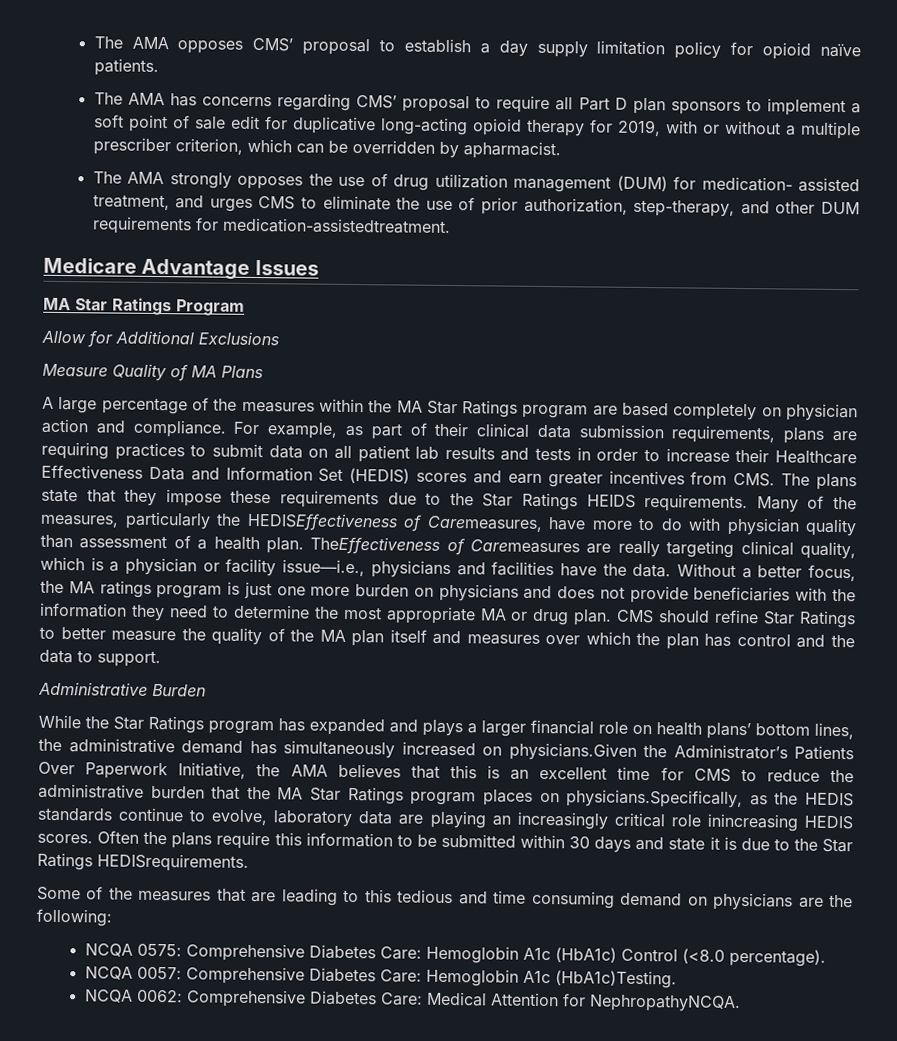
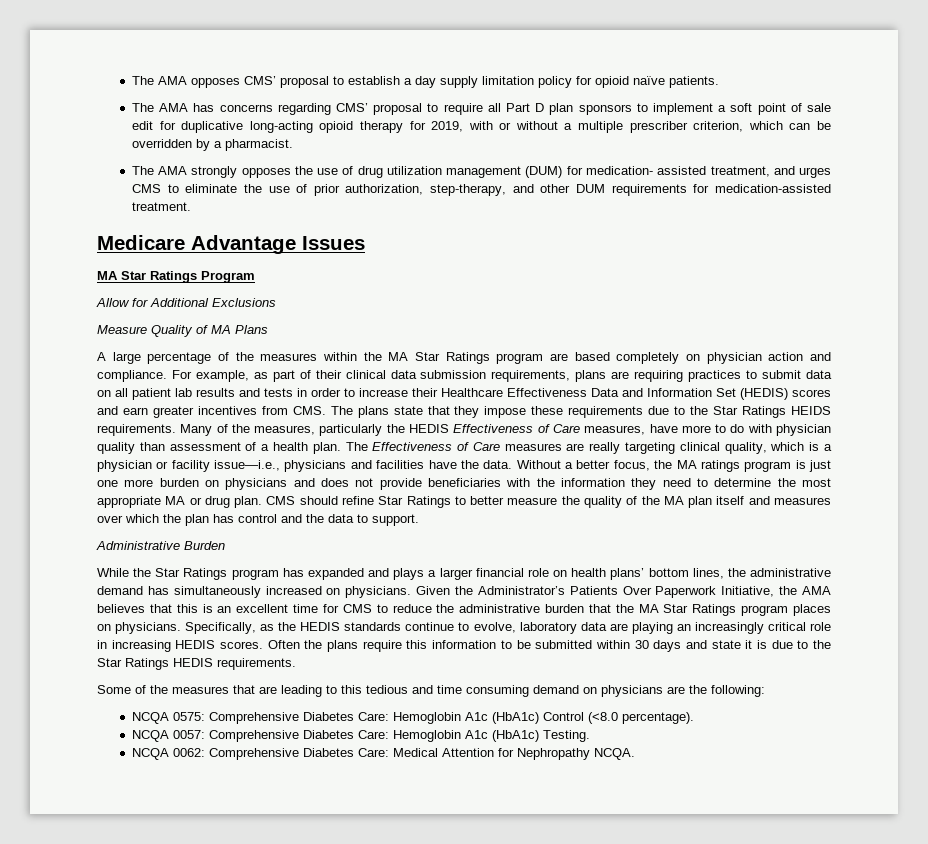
- The AMA has concerns regarding CMS’ proposal to require all Part D plan sponsors to implement a soft point of sale edit for duplicative long-acting opioid therapy for 2019, with or without a multiple prescriber criterion, which can be overridden by apharmacist.
+ The AMA has concerns regarding CMS’ proposal to require all Part D plan sponsors to implement a soft point of sale edit for duplicative long-acting opioid therapy for 2019, with or without a multiple prescriber criterion, which can be overridden by a pharmacist.
- The AMA strongly opposes the use of drug utilization management (DUM) for medication- assisted treatment, and urges CMS to eliminate the use of prior authorization, step-therapy, and other DUM requirements for medication-assistedtreatment.
+ The AMA strongly opposes the use of drug utilization management (DUM) for medication- assisted treatment, and urges CMS to eliminate the use of prior authorization, step-therapy, and other DUM requirements for medication-assisted treatment.
- Many of the measures, particularly the HEDISEffectiveness of Caremeasures, have more to do with physician quality than assessment of a health plan.
+ Many of the measures, particularly the HEDIS Effectiveness of Care measures, have more to do with physician quality than assessment of a health plan.
- TheEffectiveness of Caremeasures are really targeting clinical quality, which is a physician or facility issue—i.e., physicians and facilities have the data.
+ The Effectiveness of Care measures are really targeting clinical quality, which is a physician or facility issue—i.e., physicians and facilities have the data.
- While the Star Ratings program has expanded and plays a larger financial role on health plans’ bottom lines, the administrative demand has simultaneously increased on physicians.Given the Administrator’s Patients Over Paperwork Initiative, the AMA believes that this is an excellent time for CMS to reduce the administrative burden that the MA Star Ratings program places on physicians.Specifically, as the HEDIS standards continue to evolve, laboratory data are playing an increasingly critical role inincreasing HEDIS scores.
+ While the Star Ratings program has expanded and plays a larger financial role on health plans’ bottom lines, the administrative demand has simultaneously increased on physicians. Given the Administrator’s Patients Over Paperwork Initiative, the AMA believes that this is an excellent time for CMS to reduce the administrative burden that the MA Star Ratings program places on physicians. Specifically, as the HEDIS standards continue to evolve, laboratory data are playing an increasingly critical role in increasing HEDIS scores.
- Often the plans require this information to be submitted within 30 days and state it is due to the Star Ratings HEDISrequirements.
+ Often the plans require this information to be submitted within 30 days and state it is due to the Star Ratings HEDIS requirements.
- NCQA 0057: Comprehensive Diabetes Care: Hemoglobin A1c (HbA1c)Testing.
+ NCQA 0057: Comprehensive Diabetes Care: Hemoglobin A1c (HbA1c) Testing.
- NCQA 0062: Comprehensive Diabetes Care: Medical Attention for NephropathyNCQA.
+ NCQA 0062: Comprehensive Diabetes Care: Medical Attention for Nephropathy NCQA.

